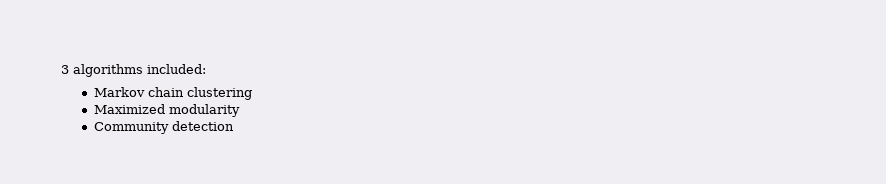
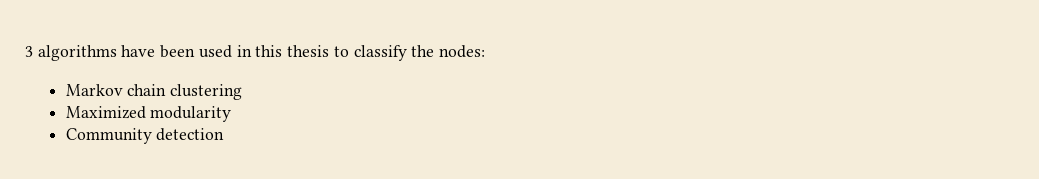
- 3 algorithms included:
+ 3 algorithms have been used in this thesis to classify the nodes:

